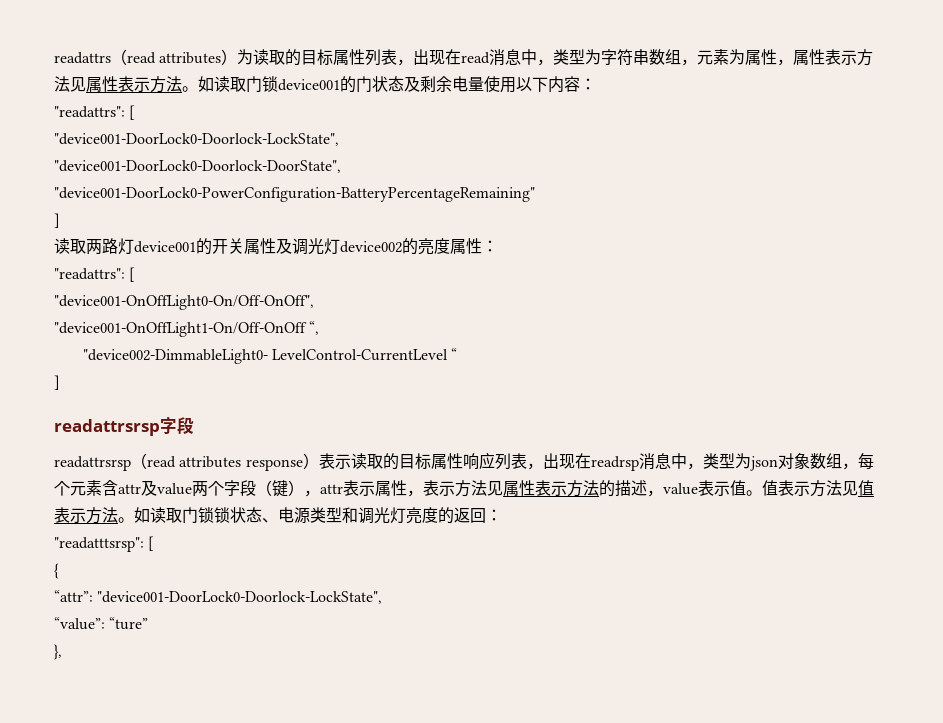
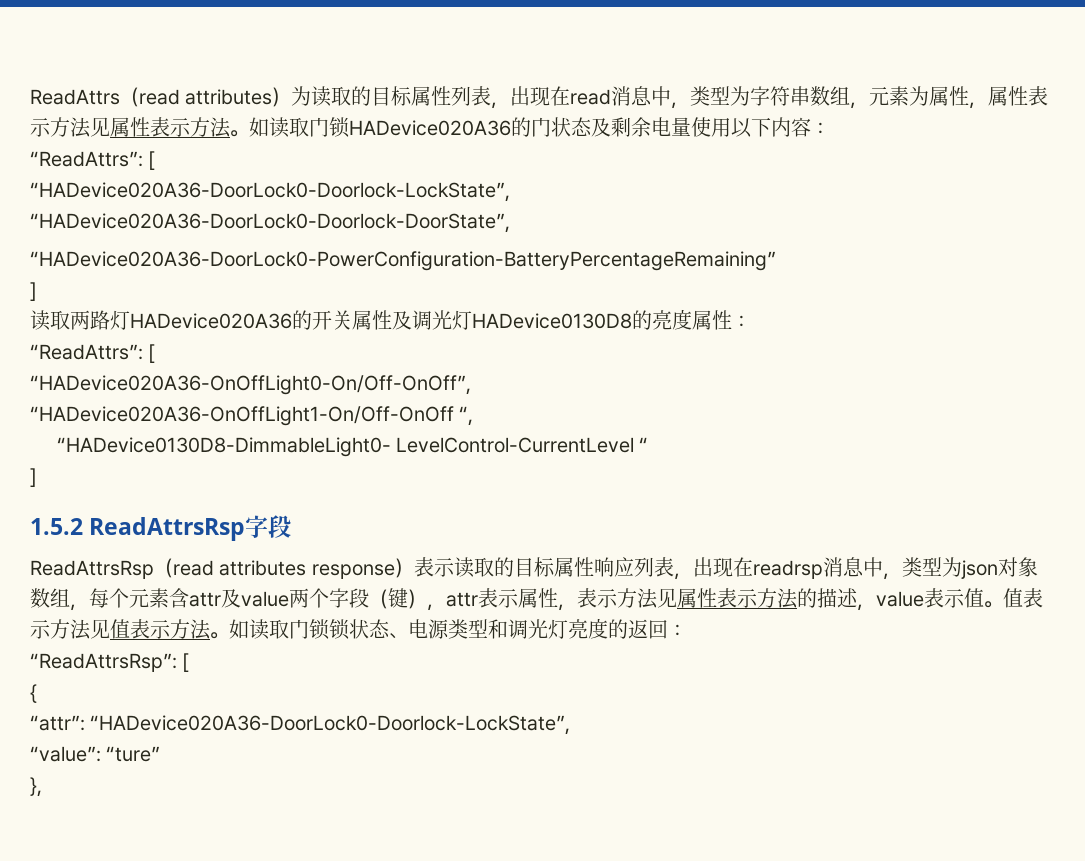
- readattrs（read attributes）为读取的目标属性列表，出现在read消息中，类型为字符串数组，元素为属性，属性表示方法见属性表示方法。
+ ReadAttrs（read attributes）为读取的目标属性列表，出现在read消息中，类型为字符串数组，元素为属性，属性表示方法见属性表示方法。
- 如读取门锁device001的门状态及剩余电量使用以下内容：
- "readattrs": [
- "device001-DoorLock0-Doorlock-LockState",
- "device001-DoorLock0-Doorlock-DoorState",
- "device001-DoorLock0-PowerConfiguration-BatteryPercentageRemaining"
+ 如读取门锁HADevice020A36的门状态及剩余电量使用以下内容：
+ “ReadAttrs”: [
+ “HADevice020A36-DoorLock0-Doorlock-LockState”,
+ “HADevice020A36-DoorLock0-Doorlock-DoorState”,
+ “HADevice020A36-DoorLock0-PowerConfiguration-BatteryPercentageRemaining”
- 读取两路灯device001的开关属性及调光灯device002的亮度属性：
- "readattrs": [
- "device001-OnOffLight0-On/Off-OnOff",
- "device001-OnOffLight1-On/Off-OnOff “,
+ 读取两路灯HADevice020A36的开关属性及调光灯HADevice0130D8的亮度属性：
+ “ReadAttrs”: [
+ “HADevice020A36-OnOffLight0-On/Off-OnOff”,
+ “HADevice020A36-OnOffLight1-On/Off-OnOff “,
- "device002-DimmableLight0- LevelControl-CurrentLevel “
+ “HADevice0130D8-DimmableLight0- LevelControl-CurrentLevel “
- readattrsrsp字段
+ 1.5.2 ReadAttrsRsp字段
- readattrsrsp（read attributes response）表示读取的目标属性响应列表，出现在readrsp消息中，类型为json对象数组，每个元素含attr及value两个字段（键），attr表示属性，表示方法见属性表示方法的描述，value表示值。
+ ReadAttrsRsp（read attributes response）表示读取的目标属性响应列表，出现在readrsp消息中，类型为json对象数组，每个元素含attr及value两个字段（键），attr表示属性，表示方法见属性表示方法的描述，value表示值。
- "readatttsrsp": [
+ “ReadAttrsRsp”: [
- “attr”: "device001-DoorLock0-Doorlock-LockState",
+ “attr”: “HADevice020A36-DoorLock0-Doorlock-LockState”,

